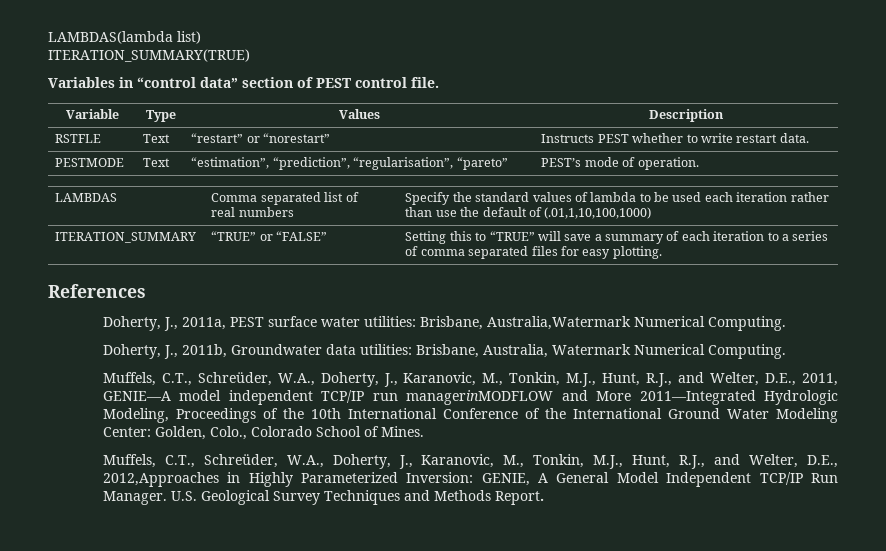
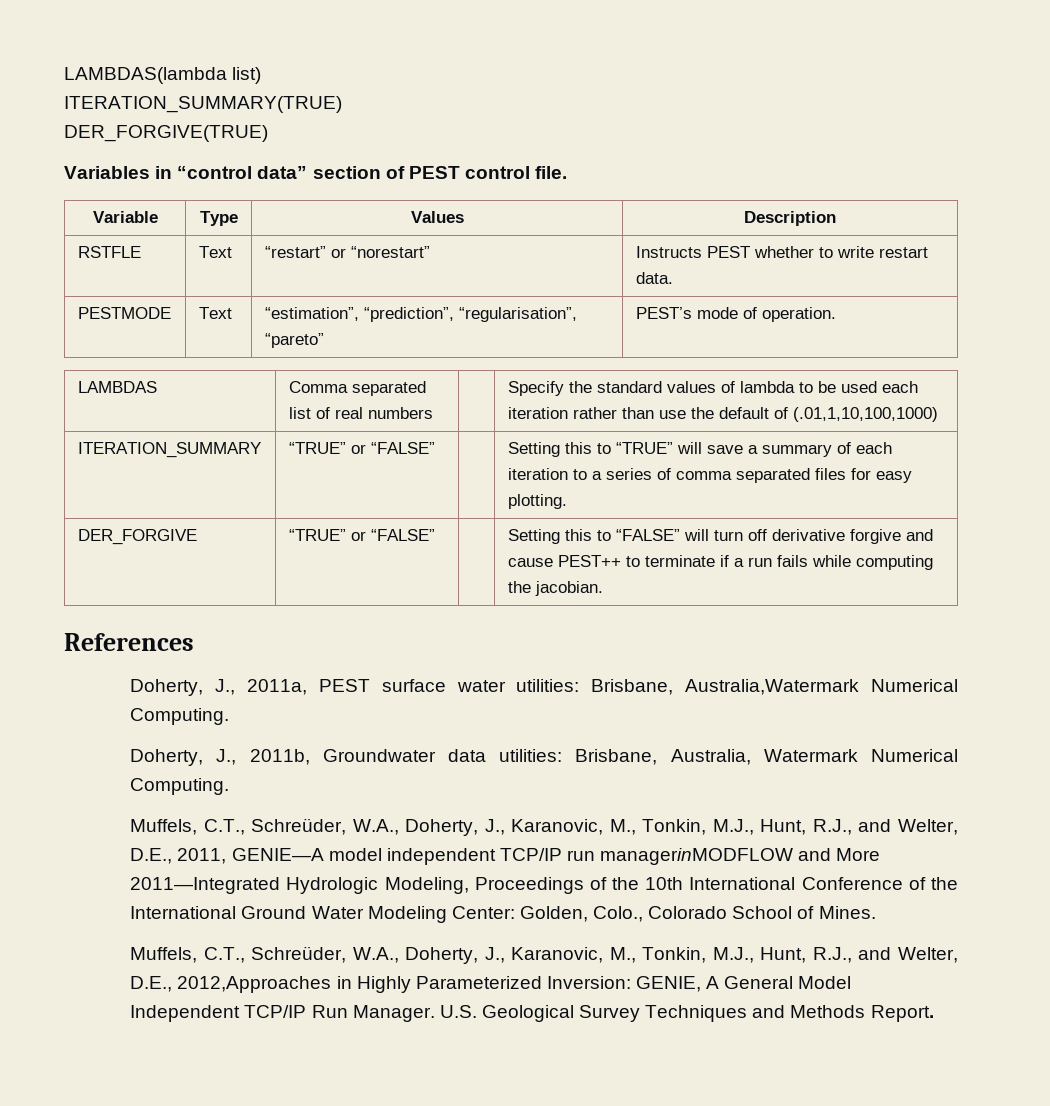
+ DER_FORGIVE(TRUE)
+ DER_FORGIVE | “TRUE” or “FALSE” | | Setting this to “FALSE” will turn off derivative forgive and cause PEST++ to terminate if a run fails while computing the jacobian.

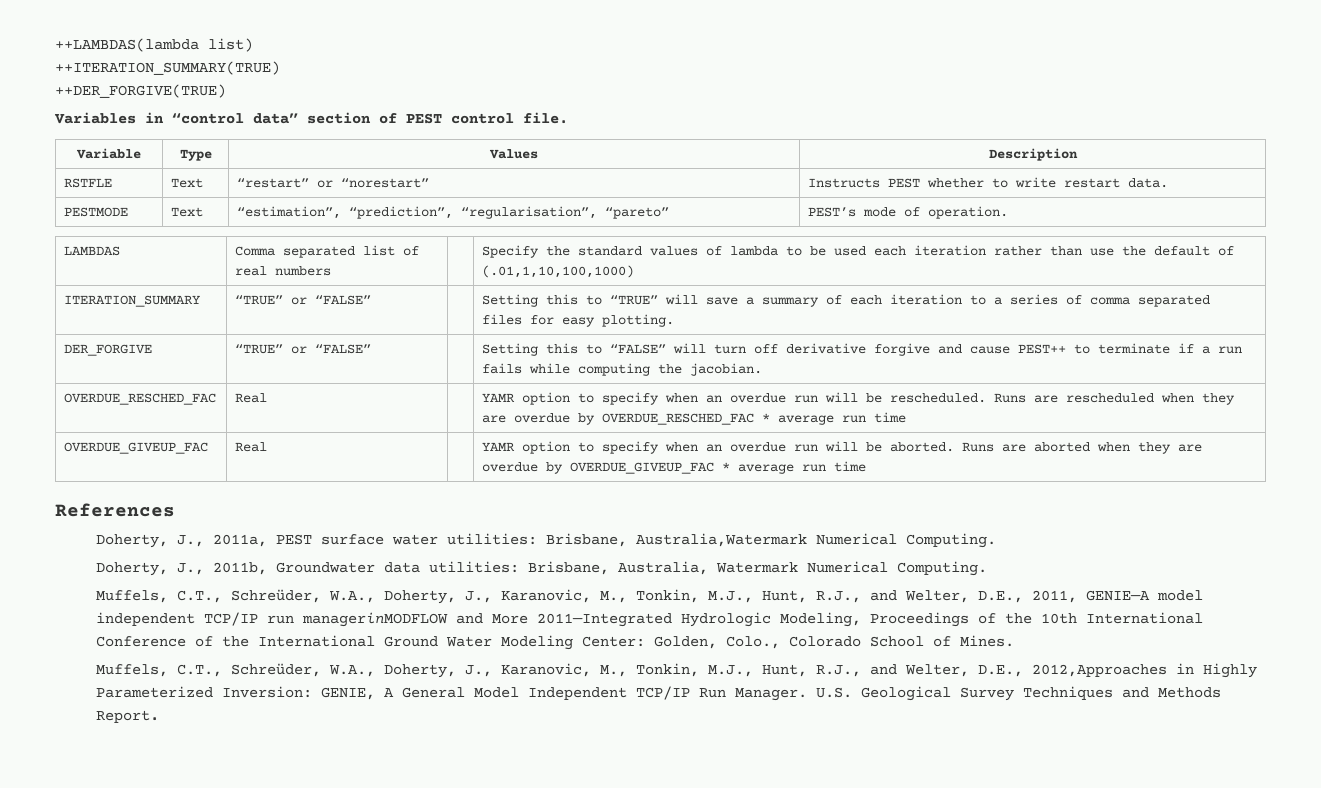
- LAMBDAS(lambda list)
+ ++LAMBDAS(lambda list)
- ITERATION_SUMMARY(TRUE)
- DER_FORGIVE(TRUE)
+ ++ITERATION_SUMMARY(TRUE)
+ ++DER_FORGIVE(TRUE)
+ OVERDUE_RESCHED_FAC | Real | | YAMR option to specify when an overdue run will be rescheduled. Runs are rescheduled when they are overdue by OVERDUE_RESCHED_FAC * average run time
+ OVERDUE_GIVEUP_FAC | Real | | YAMR option to specify when an overdue run will be aborted. Runs are aborted when they are overdue by OVERDUE_GIVEUP_FAC * average run time

